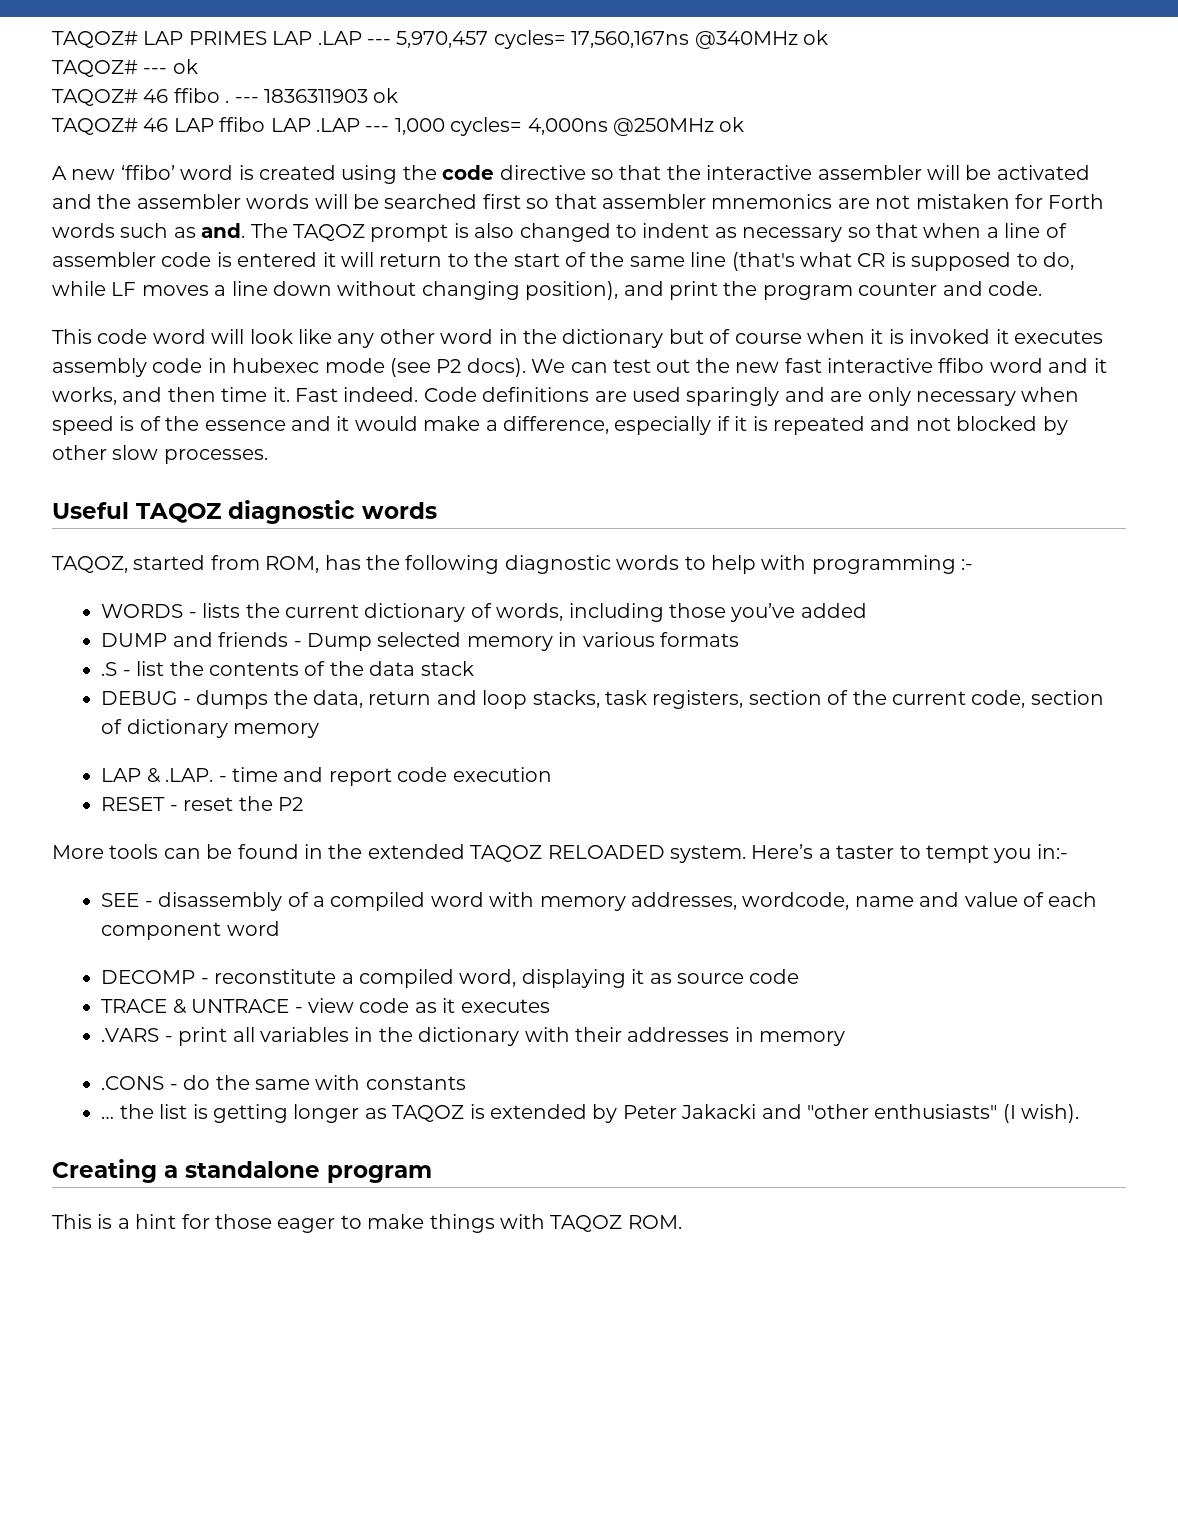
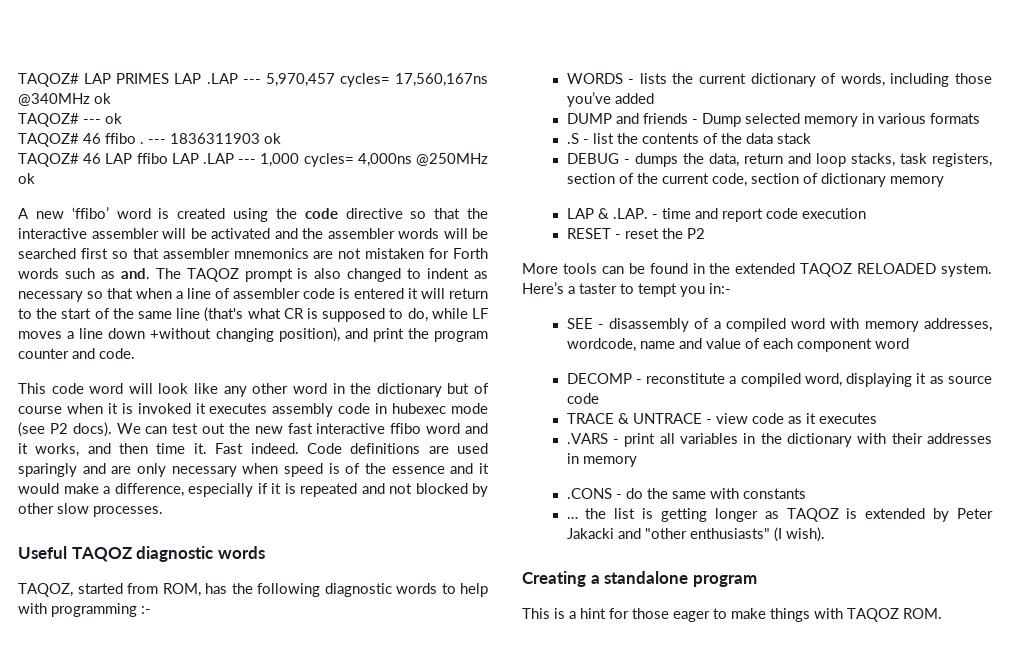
- The TAQOZ prompt is also changed to indent as necessary so that when a line of assembler code is entered it will return to the start of the same line (that's what CR is supposed to do, while LF moves a line down without changing position), and print the program counter and code.
+ The TAQOZ prompt is also changed to indent as necessary so that when a line of assembler code is entered it will return to the start of the same line (that's what CR is supposed to do, while LF moves a line down +without changing position), and print the program counter and code.

